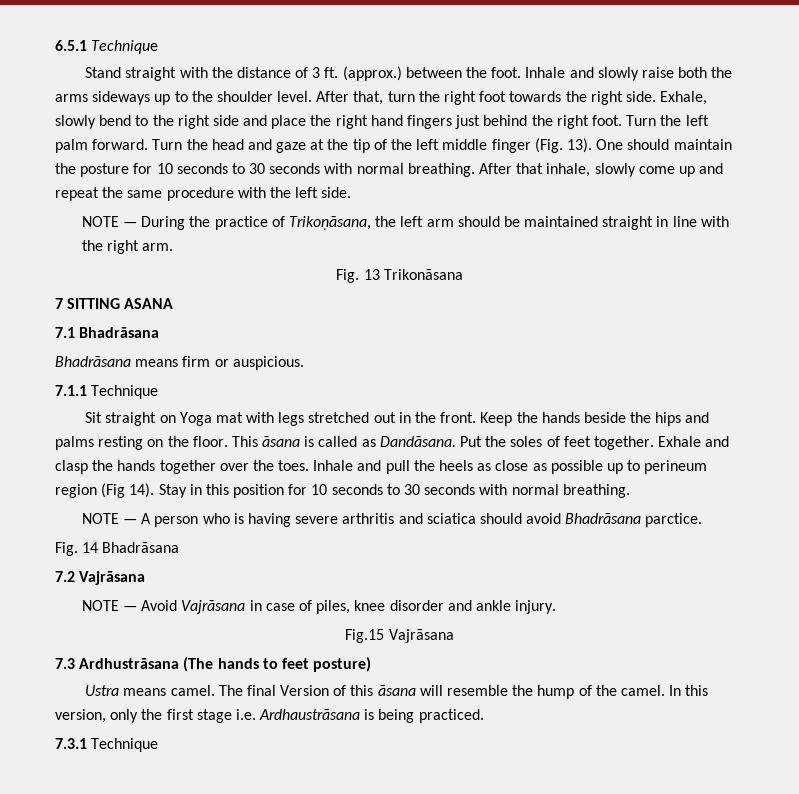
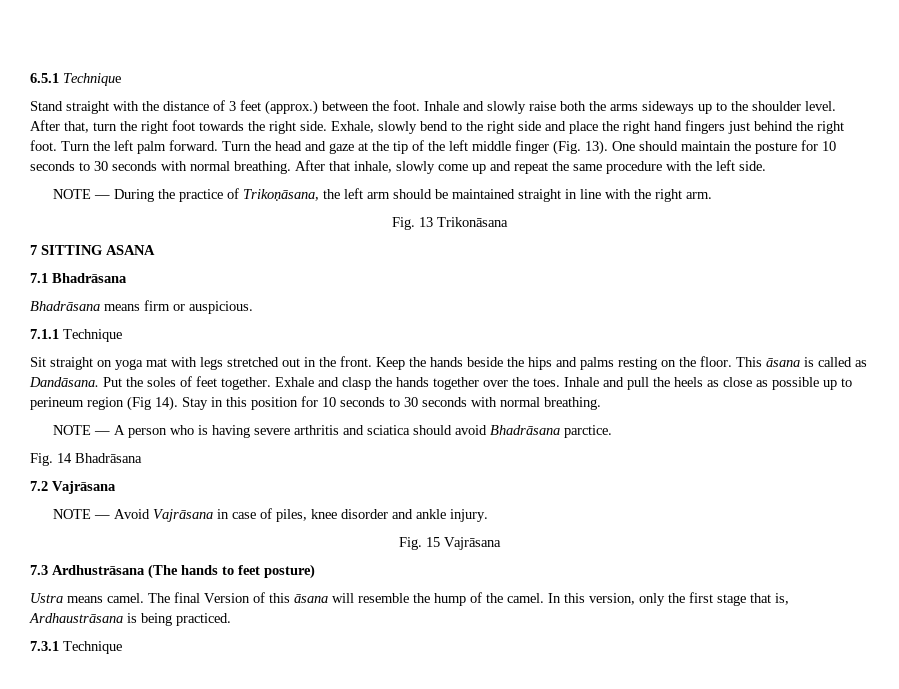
- Stand straight with the distance of 3 ft. (approx.) between the foot.
+ Stand straight with the distance of 3 feet (approx.) between the foot.
- Sit straight on Yoga mat with legs stretched out in the front.
+ Sit straight on yoga mat with legs stretched out in the front.
- Fig.15 Vajrāsana
+ Fig. 15 Vajrāsana
- In this version, only the first stage i.e. Ardhaustrāsana is being practiced.
+ In this version, only the first stage that is, Ardhaustrāsana is being practiced.

